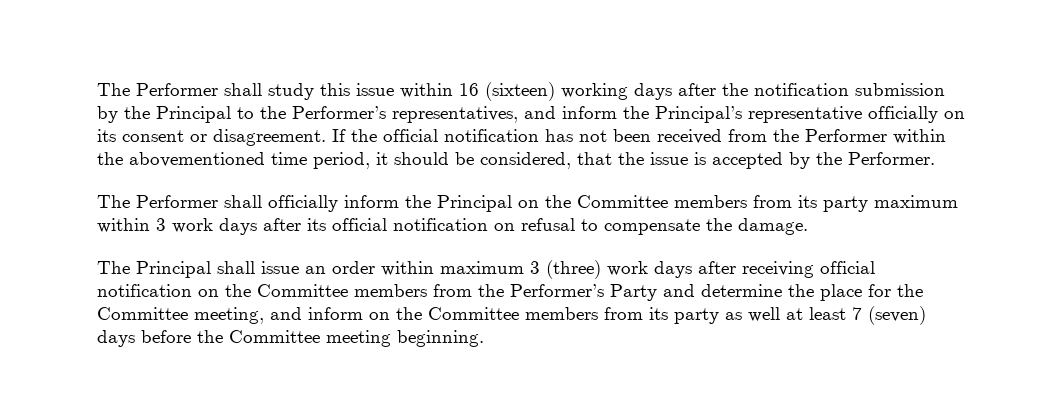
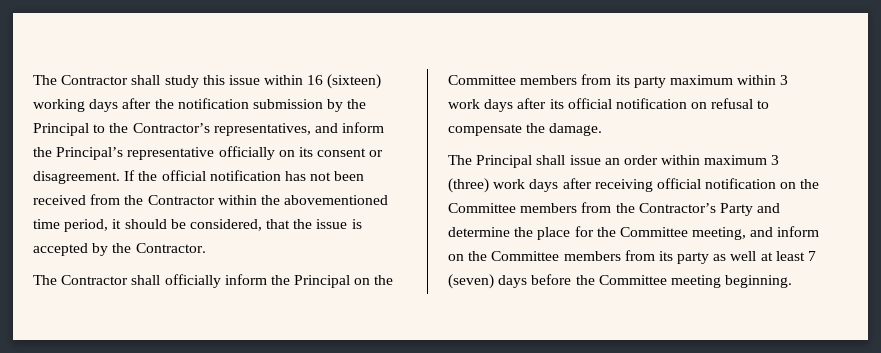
- The Performer shall study this issue within 16 (sixteen) working days after the notification submission by the Principal to the Performer’s representatives, and inform the Principal’s representative officially on its consent or disagreement.
+ The Contractor shall study this issue within 16 (sixteen) working days after the notification submission by the Principal to the Contractor’s representatives, and inform the Principal’s representative officially on its consent or disagreement.
- If the official notification has not been received from the Performer within the abovementioned time period, it should be considered, that the issue is accepted by the Performer.
- The Performer shall officially inform the Principal on the Committee members from its party maximum within 3 work days after its official notification on refusal to compensate the damage.
+ If the official notification has not been received from the Contractor within the abovementioned time period, it should be considered, that the issue is accepted by the Contractor.
+ The Contractor shall officially inform the Principal on the Committee members from its party maximum within 3 work days after its official notification on refusal to compensate the damage.
- The Principal shall issue an order within maximum 3 (three) work days after receiving official notification on the Committee members from the Performer’s Party and determine the place for the Committee meeting, and inform on the Committee members from its party as well at least 7 (seven) days before the Committee meeting beginning.
+ The Principal shall issue an order within maximum 3 (three) work days after receiving official notification on the Committee members from the Contractor’s Party and determine the place for the Committee meeting, and inform on the Committee members from its party as well at least 7 (seven) days before the Committee meeting beginning.

